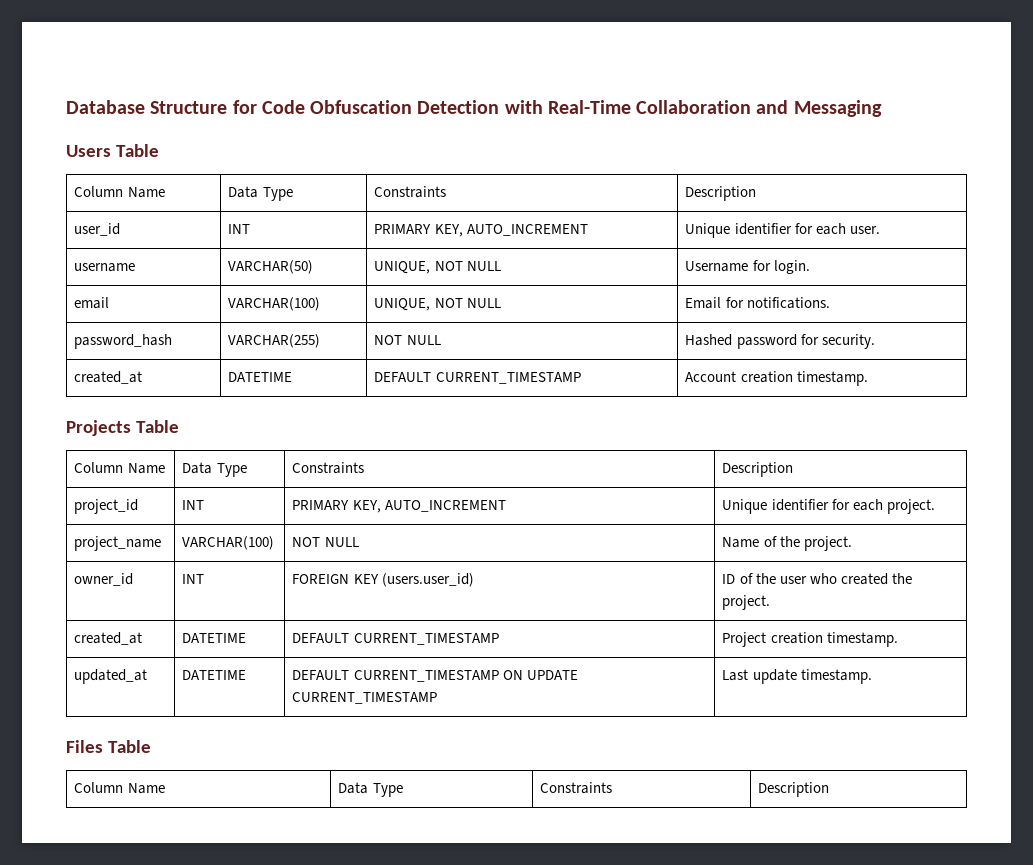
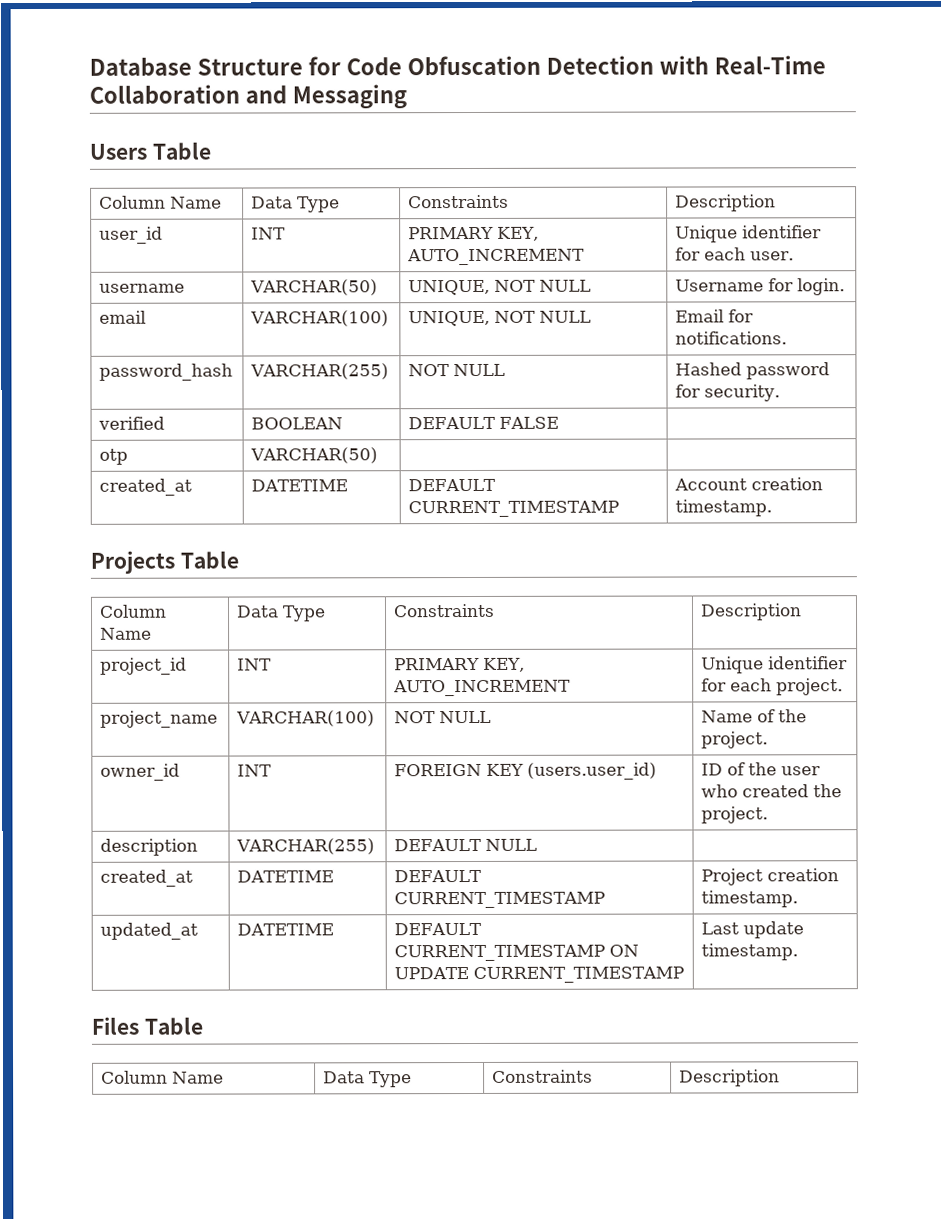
+ verified | BOOLEAN | DEFAULT FALSE |
+ otp | VARCHAR(50) | |
+ description | VARCHAR(255) | DEFAULT NULL |

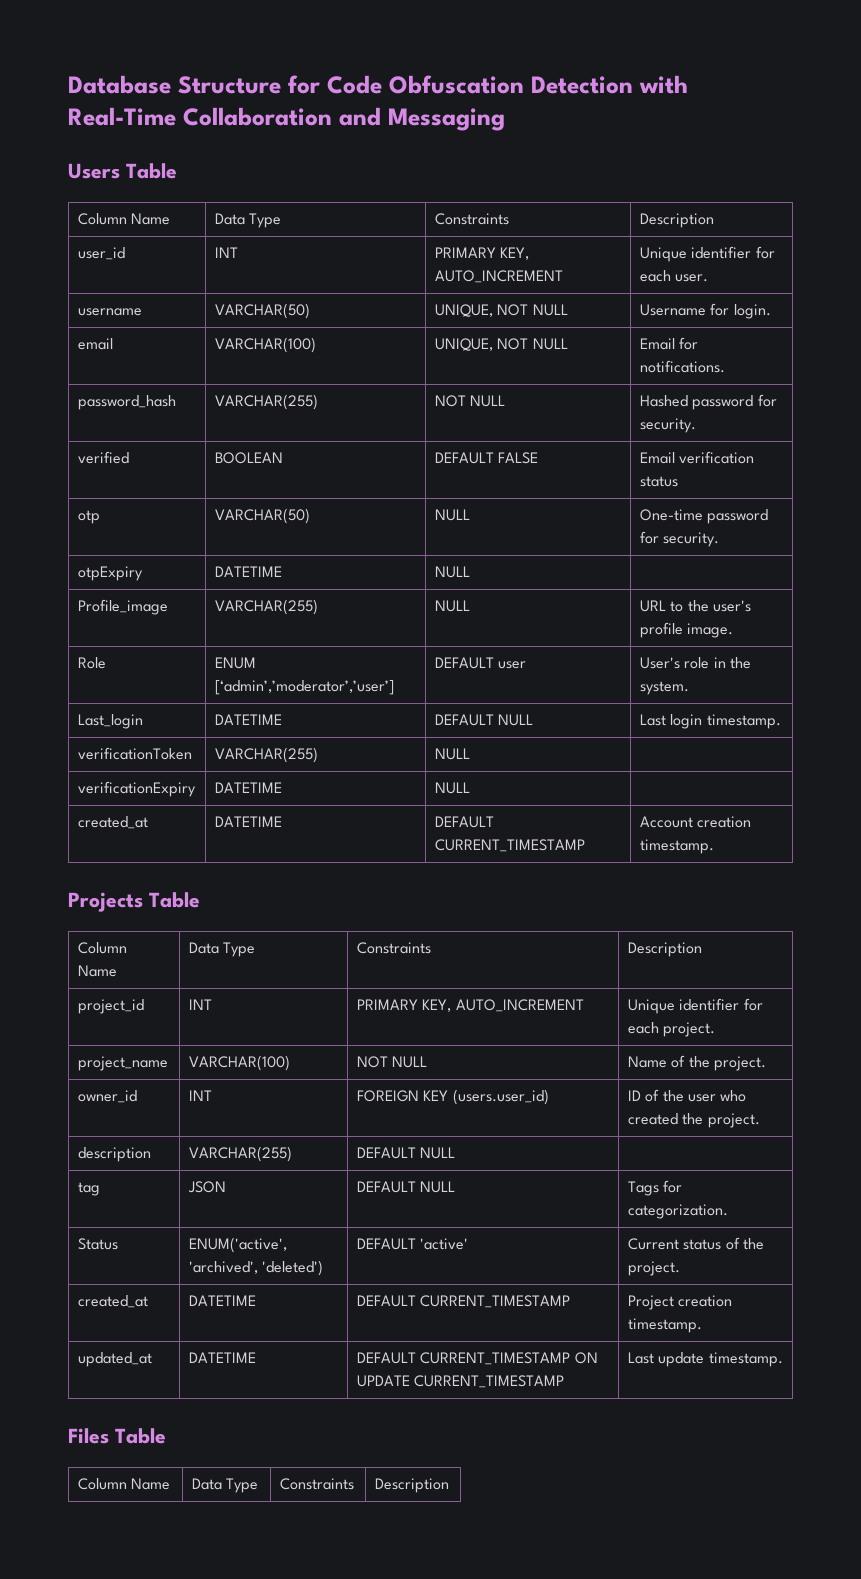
- verified | BOOLEAN | DEFAULT FALSE |
+ verified | BOOLEAN | DEFAULT FALSE | Email verification status
- otp | VARCHAR(50) | |
+ otp | VARCHAR(50) | NULL | One-time password for security.
+ otpExpiry | DATETIME | NULL |
+ Profile_image | VARCHAR(255) | NULL | URL to the user's profile image.
+ Role | ENUM [‘admin’,’moderator’,’user’] | DEFAULT user | User's role in the system.
+ Last_login | DATETIME | DEFAULT NULL | Last login timestamp.
+ verificationToken | VARCHAR(255) | NULL |
+ verificationExpiry | DATETIME | NULL |
+ tag | JSON | DEFAULT NULL | Tags for categorization.
+ Status | ENUM('active', 'archived', 'deleted') | DEFAULT 'active' | Current status of the project.

